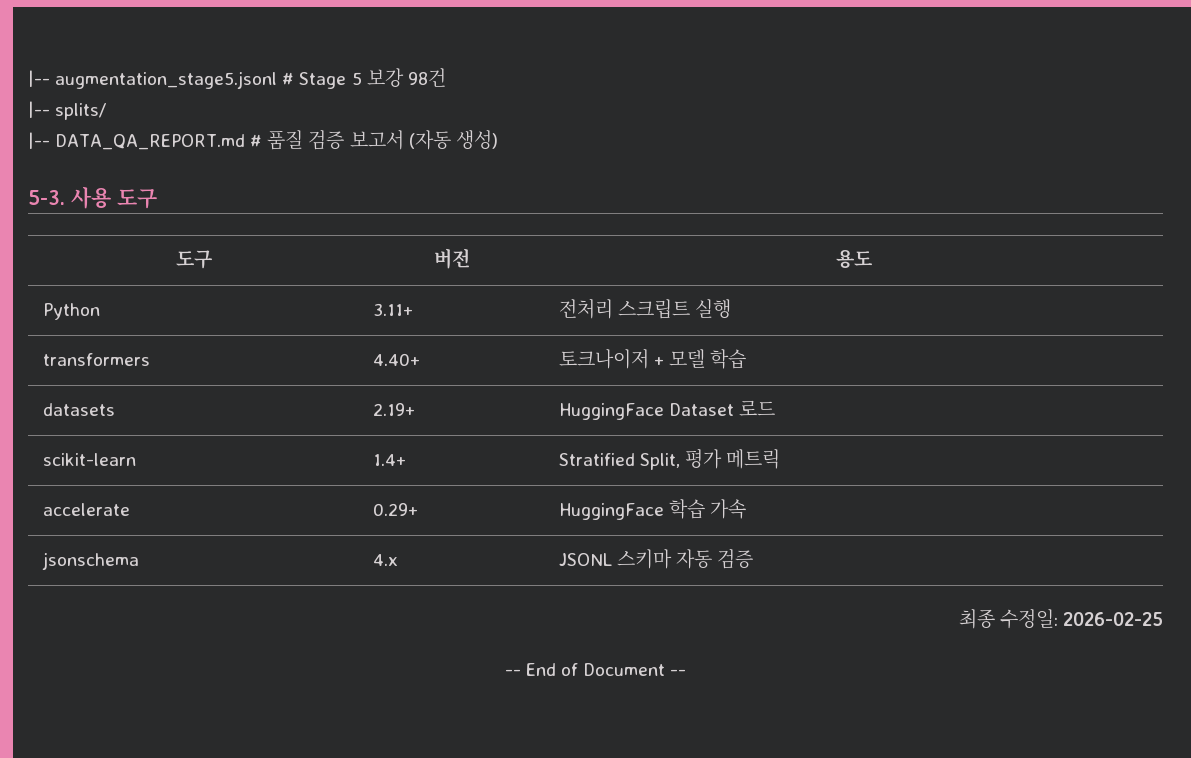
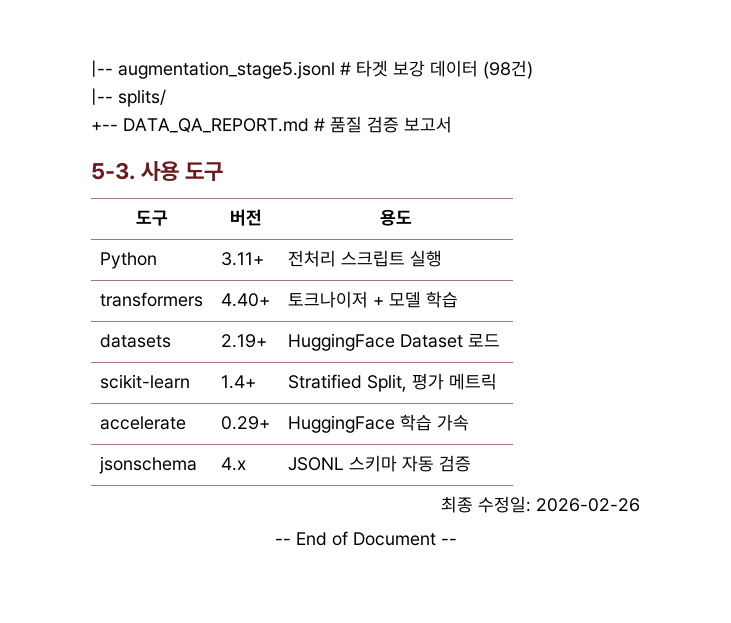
- |-- augmentation_stage5.jsonl # Stage 5 보강 98건
+ |-- augmentation_stage5.jsonl # 타겟 보강 데이터 (98건)
- |-- DATA_QA_REPORT.md # 품질 검증 보고서 (자동 생성)
+ +-- DATA_QA_REPORT.md # 품질 검증 보고서
- 최종 수정일: 2026-02-25
+ 최종 수정일: 2026-02-26

